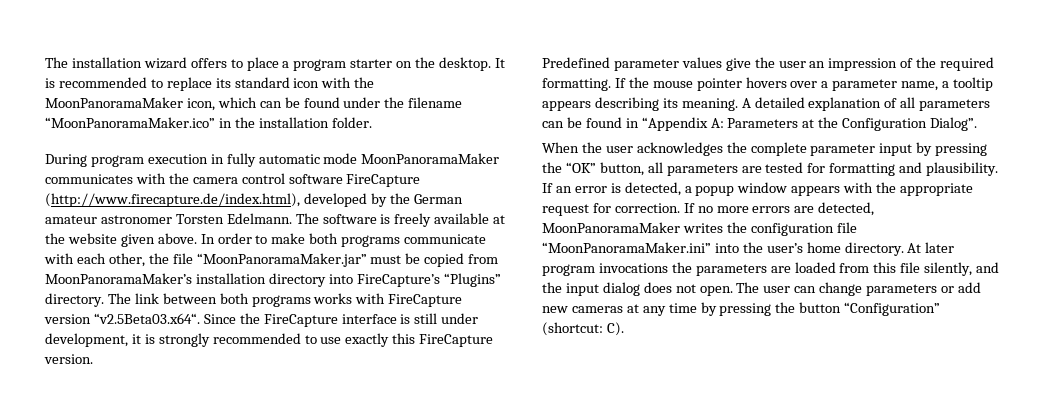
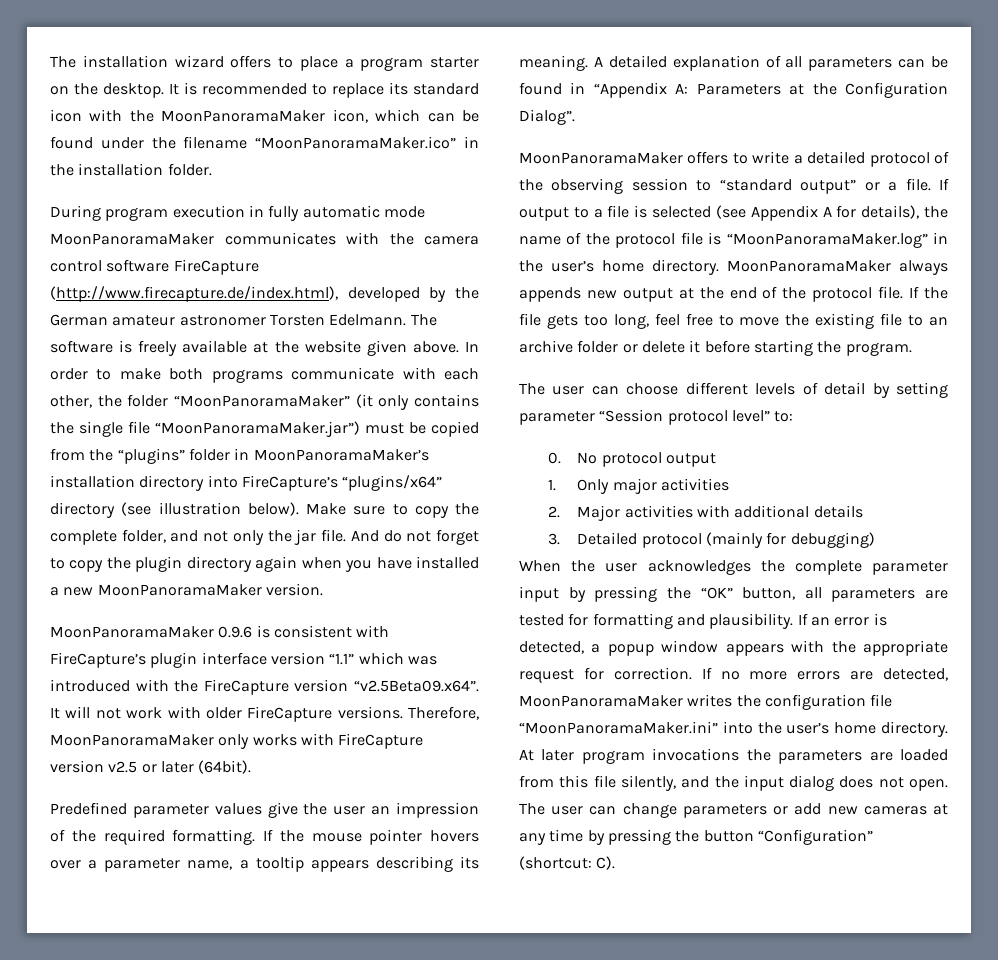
- In order to make both programs communicate with each other, the file “MoonPanoramaMaker.jar” must be copied from MoonPanoramaMaker’s installation directory into FireCapture’s “Plugins” directory. The link between both programs works with FireCapture version “v2.5Beta03.x64“. Since the FireCapture interface is still under development, it is strongly recommended to use exactly this FireCapture version.
+ In order to make both programs communicate with each other, the folder “MoonPanoramaMaker” (it only contains the single file “MoonPanoramaMaker.jar”) must be copied from the “plugins” folder in MoonPanoramaMaker’s installation directory into FireCapture’s “plugins/x64” directory (see illustration below). Make sure to copy the complete folder, and not only the jar file. And do not forget to copy the plugin directory again when you have installed a new MoonPanoramaMaker version.
+ MoonPanoramaMaker 0.9.6 is consistent with FireCapture’s plugin interface version “1.1” which was introduced with the FireCapture version “v2.5Beta09.x64”. It will not work with older FireCapture versions. Therefore, MoonPanoramaMaker only works with FireCapture version v2.5 or later (64bit).
+ MoonPanoramaMaker offers to write a detailed protocol of the observing session to “standard output” or a file. If output to a file is selected (see Appendix A for details), the name of the protocol file is “MoonPanoramaMaker.log” in the user’s home directory. MoonPanoramaMaker always appends new output at the end of the protocol file. If the file gets too long, feel free to move the existing file to an archive folder or delete it before starting the program.
+ The user can choose different levels of detail by setting parameter “Session protocol level” to:
+ 0. No protocol output
+ 1. Only major activities
+ 2. Major activities with additional details
+ 3. Detailed protocol (mainly for debugging)

